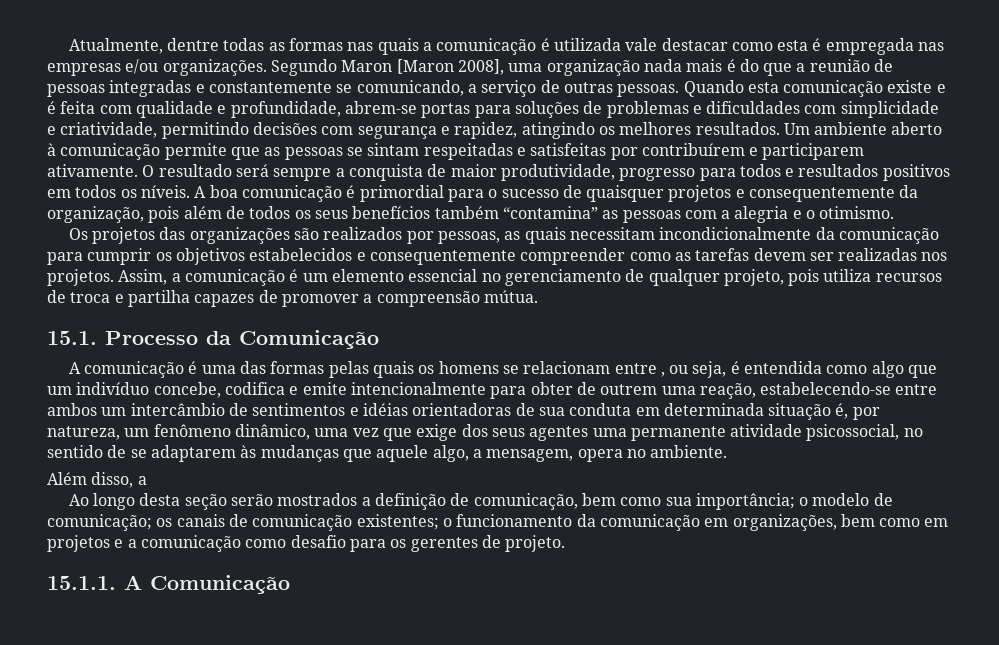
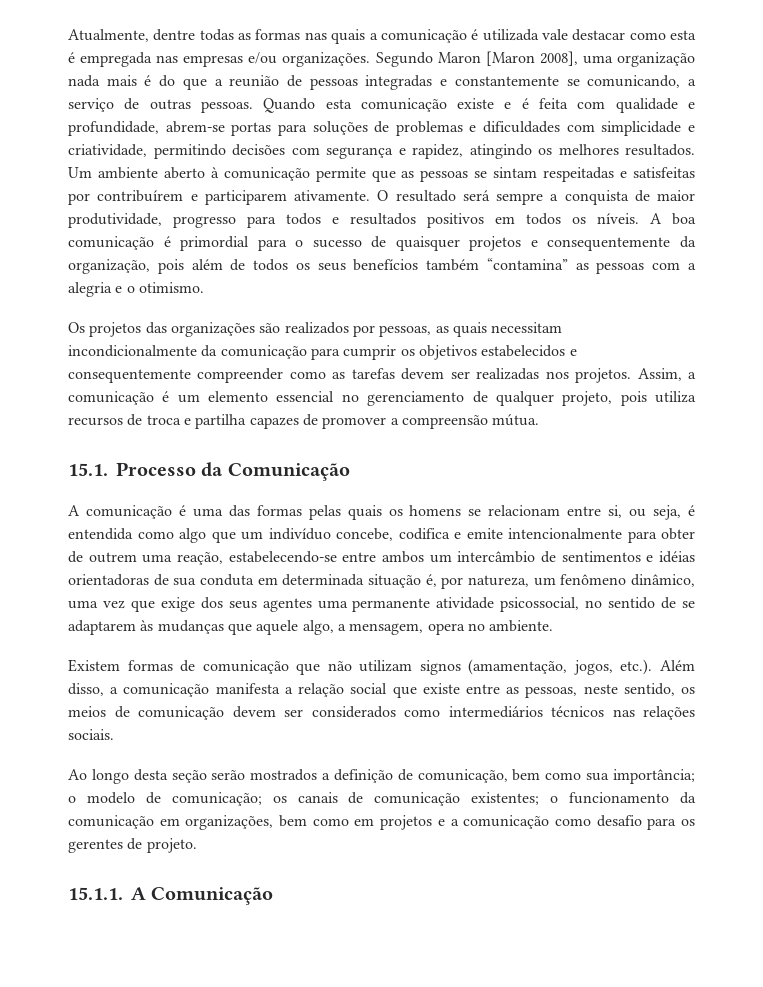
- A comunicação é uma das formas pelas quais os homens se relacionam entre , ou seja, é entendida como algo que um indivíduo concebe, codifica e emite intencionalmente para obter de outrem uma reação, estabelecendo-se entre ambos um intercâmbio de sentimentos e idéias orientadoras de sua conduta em determinada situação é, por natureza, um fenômeno dinâmico, uma vez que exige dos seus agentes uma permanente atividade psicossocial, no sentido de se adaptarem às mudanças que aquele algo, a mensagem, opera no ambiente.
+ A comunicação é uma das formas pelas quais os homens se relacionam entre si, ou seja, é entendida como algo que um indivíduo concebe, codifica e emite intencionalmente para obter de outrem uma reação, estabelecendo-se entre ambos um intercâmbio de sentimentos e idéias orientadoras de sua conduta em determinada situação é, por natureza, um fenômeno dinâmico, uma vez que exige dos seus agentes uma permanente atividade psicossocial, no sentido de se adaptarem às mudanças que aquele algo, a mensagem, opera no ambiente.
- Além disso, a
+ Existem formas de comunicação que não utilizam signos (amamentação, jogos, etc.). Além disso, a comunicação manifesta a relação social que existe entre as pessoas, neste sentido, os meios de comunicação devem ser considerados como intermediários técnicos nas relações sociais.

